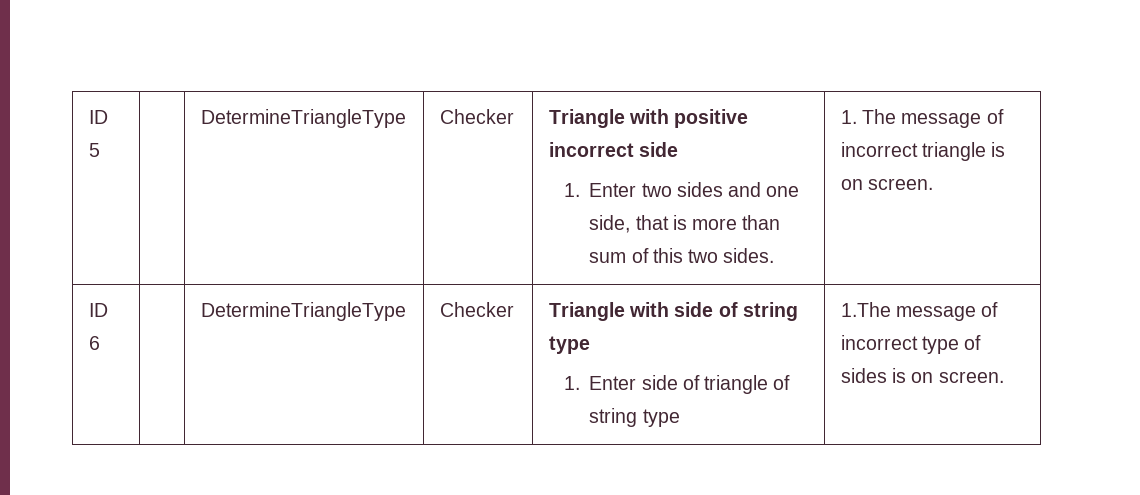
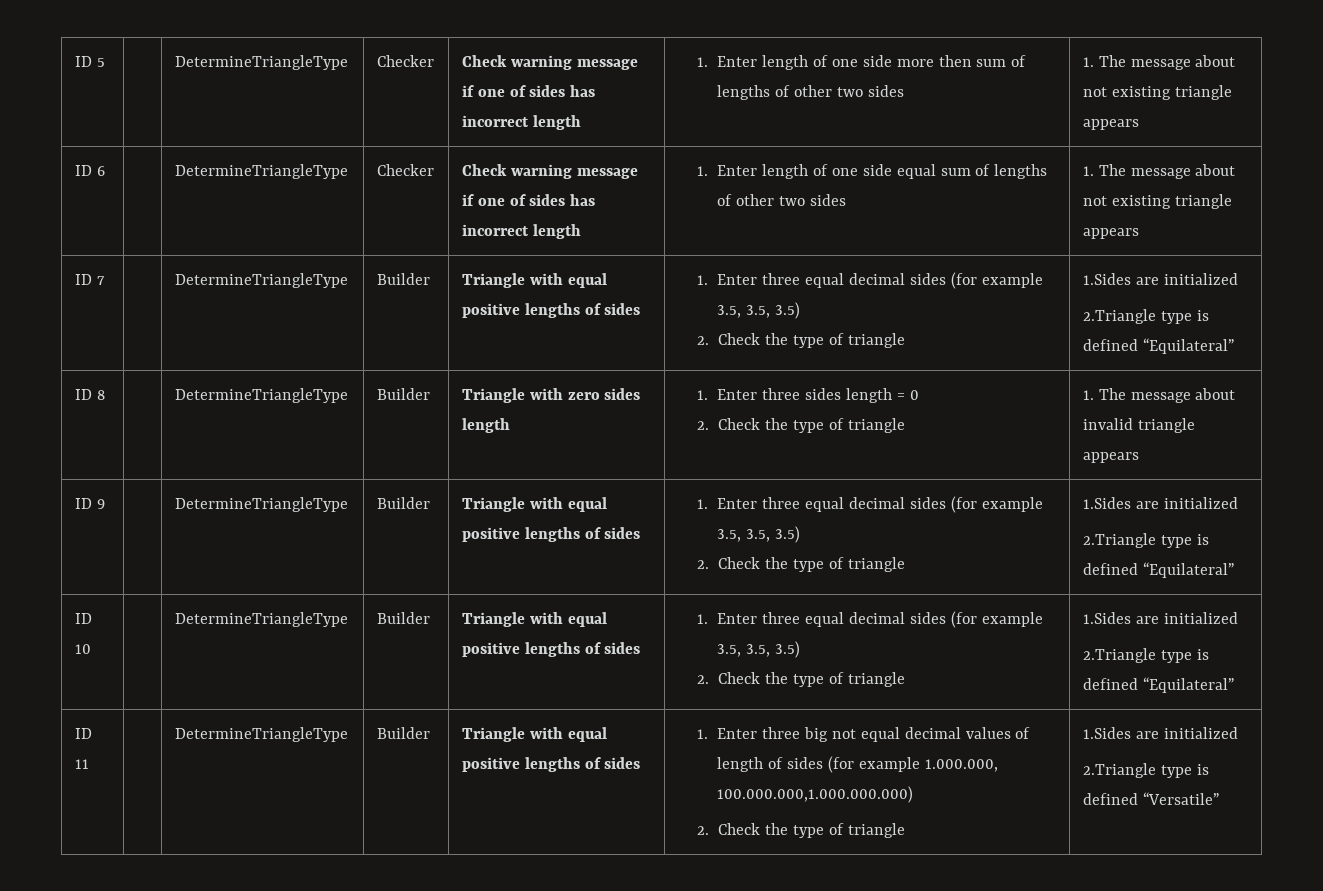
- ID 5 | | DetermineTriangleType | Checker | Triangle with positive incorrect side
- 1. Enter two sides and one side, that is more than sum of this two sides. | 1. The message of incorrect triangle is on screen.
- ID 6 | | DetermineTriangleType | Checker | Triangle with side of string type
- 1. Enter side of triangle of string type | 1.The message of incorrect type of sides is on screen.
+ ID 5 | | DetermineTriangleType | Checker | Check warning message if one of sides has incorrect length | 1. Enter length of one side more then sum of lengths of other two sides | 1. The message about not existing triangle appears
+ ID 6 | | DetermineTriangleType | Checker | Check warning message if one of sides has incorrect length | 1. Enter length of one side equal sum of lengths of other two sides | 1. The message about not existing triangle appears
+ ID 7 | | DetermineTriangleType | Builder | Triangle with equal positive lengths of sides | 1. Enter three equal decimal sides (for example 3.5, 3.5, 3.5)
+ 2. Check the type of triangle | 1.Sides are initialized
+ 2.Triangle type is defined “Equilateral”
+ ID 8 | | DetermineTriangleType | Builder | Triangle with zero sides length | 1. Enter three sides length = 0
+ 2. Check the type of triangle | 1. The message about invalid triangle appears
+ ID 9 | | DetermineTriangleType | Builder | Triangle with equal positive lengths of sides | 1. Enter three equal decimal sides (for example 3.5, 3.5, 3.5)
+ 2. Check the type of triangle | 1.Sides are initialized
+ 2.Triangle type is defined “Equilateral”
+ ID 10 | | DetermineTriangleType | Builder | Triangle with equal positive lengths of sides | 1. Enter three equal decimal sides (for example 3.5, 3.5, 3.5)
+ 2. Check the type of triangle | 1.Sides are initialized
+ 2.Triangle type is defined “Equilateral”
+ ID 11 | | DetermineTriangleType | Builder | Triangle with equal positive lengths of sides | 1. Enter three big not equal decimal values of length of sides (for example 1.000.000, 100.000.000,1.000.000.000)
+ 2. Check the type of triangle | 1.Sides are initialized
+ 2.Triangle type is defined “Versatile”

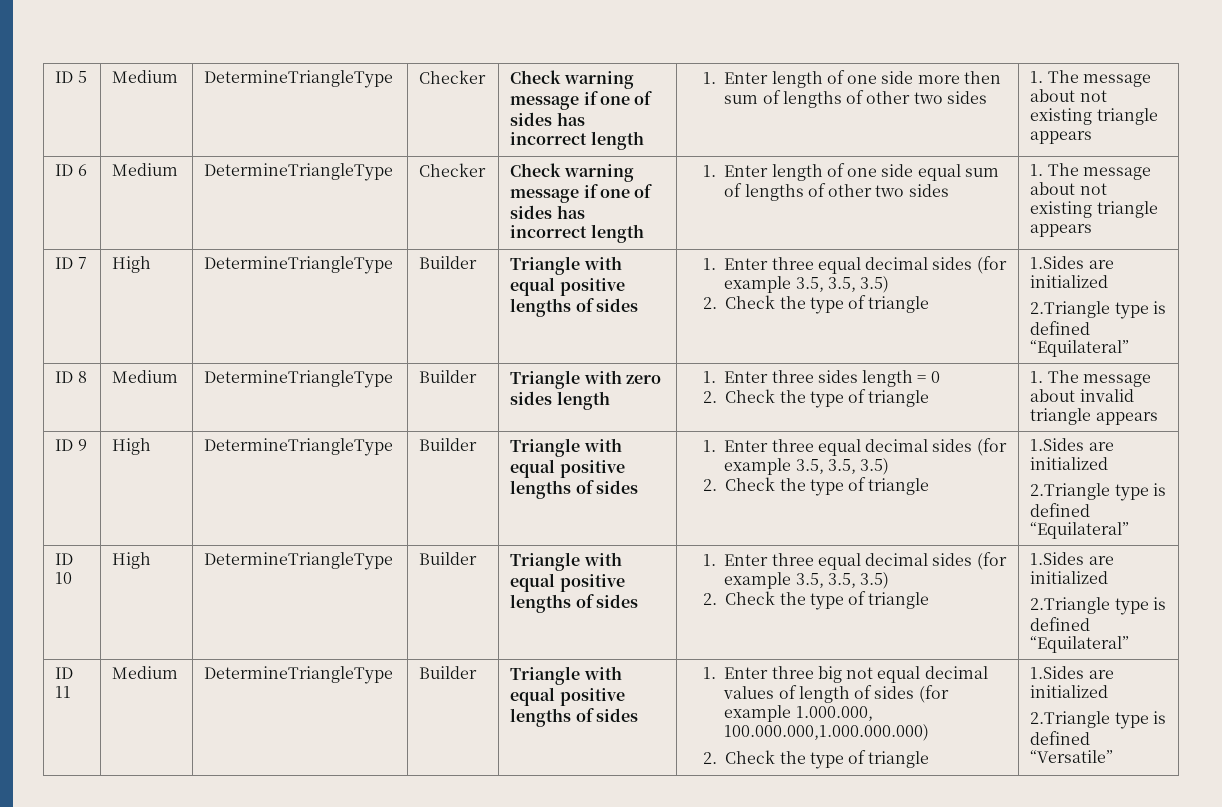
- ID 5 | | DetermineTriangleType | Checker | Check warning message if one of sides has incorrect length | 1. Enter length of one side more then sum of lengths of other two sides | 1. The message about not existing triangle appears
+ ID 5 | Medium | DetermineTriangleType | Checker | Check warning message if one of sides has incorrect length | 1. Enter length of one side more then sum of lengths of other two sides | 1. The message about not existing triangle appears
- ID 6 | | DetermineTriangleType | Checker | Check warning message if one of sides has incorrect length | 1. Enter length of one side equal sum of lengths of other two sides | 1. The message about not existing triangle appears
+ ID 6 | Medium | DetermineTriangleType | Checker | Check warning message if one of sides has incorrect length | 1. Enter length of one side equal sum of lengths of other two sides | 1. The message about not existing triangle appears
- ID 7 | | DetermineTriangleType | Builder | Triangle with equal positive lengths of sides | 1. Enter three equal decimal sides (for example 3.5, 3.5, 3.5)
+ ID 7 | High | DetermineTriangleType | Builder | Triangle with equal positive lengths of sides | 1. Enter three equal decimal sides (for example 3.5, 3.5, 3.5)
- ID 8 | | DetermineTriangleType | Builder | Triangle with zero sides length | 1. Enter three sides length = 0
+ ID 8 | Medium | DetermineTriangleType | Builder | Triangle with zero sides length | 1. Enter three sides length = 0
- ID 9 | | DetermineTriangleType | Builder | Triangle with equal positive lengths of sides | 1. Enter three equal decimal sides (for example 3.5, 3.5, 3.5)
+ ID 9 | High | DetermineTriangleType | Builder | Triangle with equal positive lengths of sides | 1. Enter three equal decimal sides (for example 3.5, 3.5, 3.5)
- ID 10 | | DetermineTriangleType | Builder | Triangle with equal positive lengths of sides | 1. Enter three equal decimal sides (for example 3.5, 3.5, 3.5)
+ ID 10 | High | DetermineTriangleType | Builder | Triangle with equal positive lengths of sides | 1. Enter three equal decimal sides (for example 3.5, 3.5, 3.5)
- ID 11
+ ID 11 | Medium

